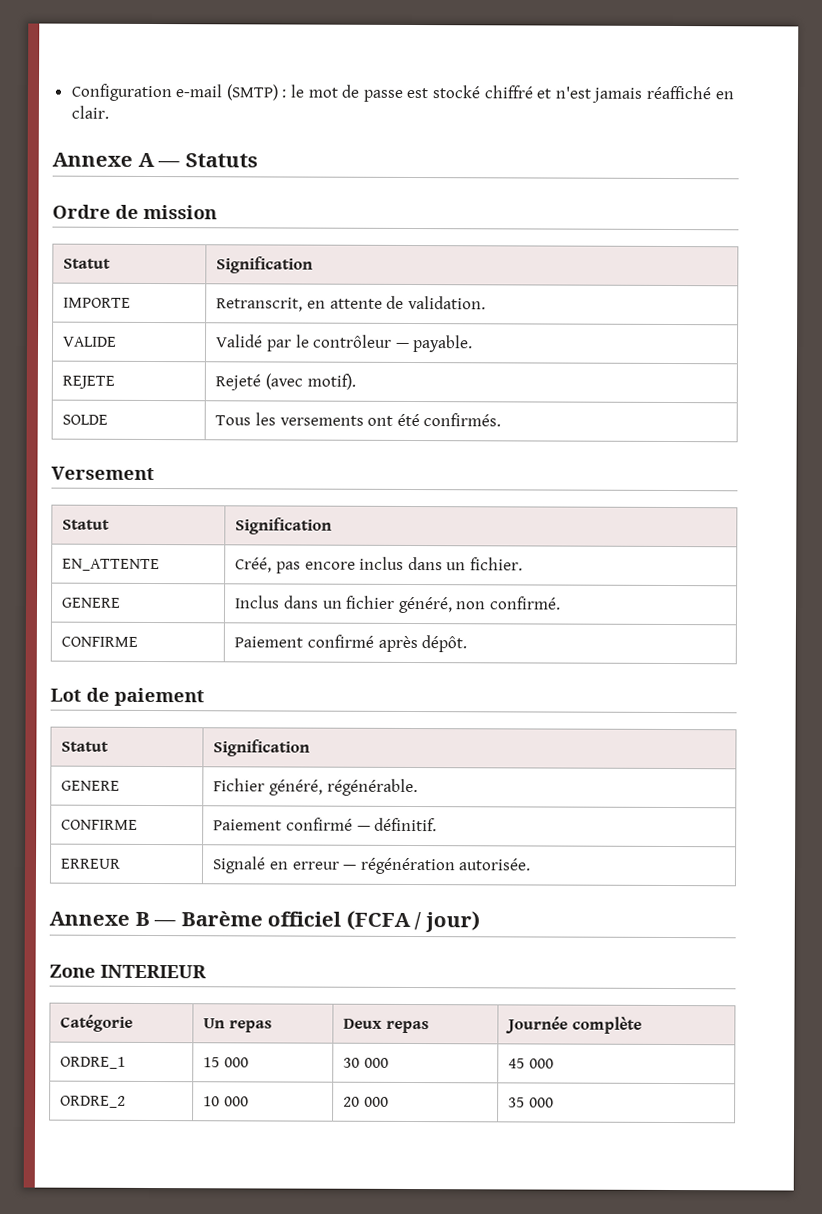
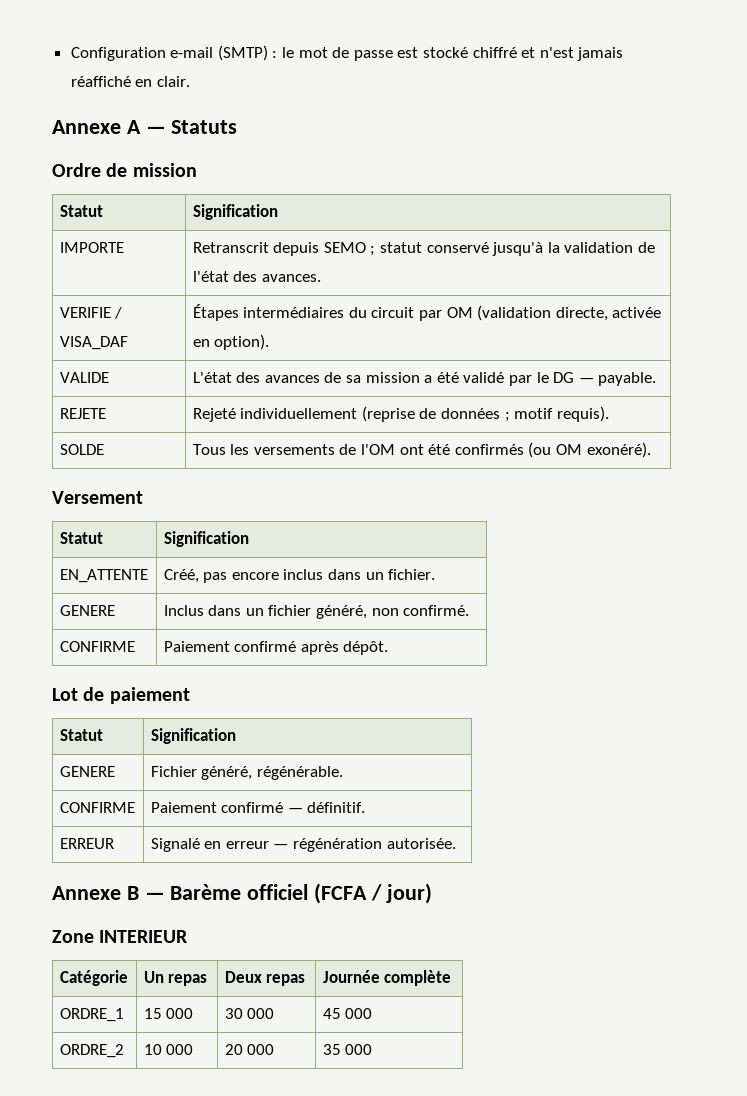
- IMPORTE | Retranscrit, en attente de validation.
- VALIDE | Validé par le contrôleur — payable.
+ IMPORTE | Retranscrit depuis SEMO ; statut conservé jusqu'à la validation de l'état des avances.
+ VERIFIE / VISA_DAF | Étapes intermédiaires du circuit par OM (validation directe, activée en option).
+ VALIDE | L'état des avances de sa mission a été validé par le DG — payable.
- REJETE | Rejeté (avec motif).
- SOLDE | Tous les versements ont été confirmés.
+ REJETE | Rejeté individuellement (reprise de données ; motif requis).
+ SOLDE | Tous les versements de l'OM ont été confirmés (ou OM exonéré).

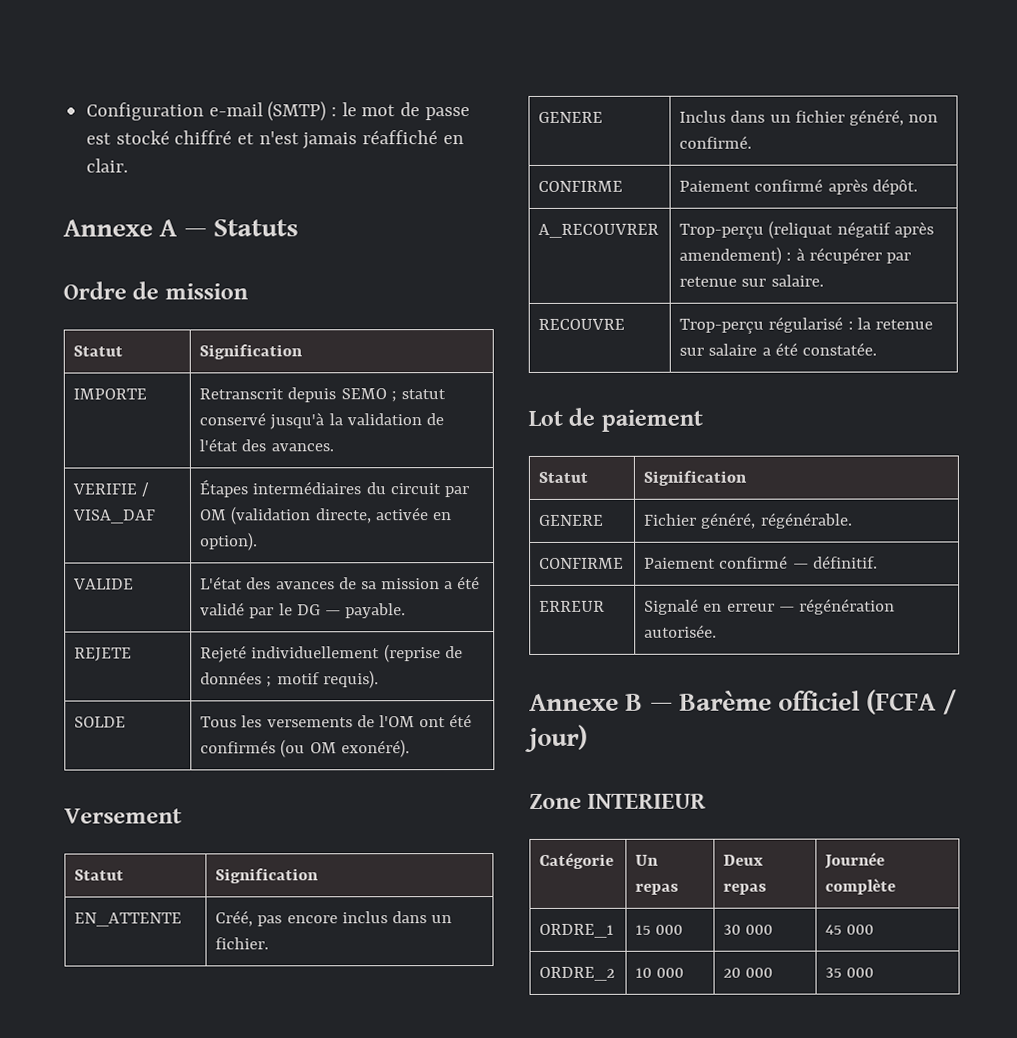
+ A_RECOUVRER | Trop-perçu (reliquat négatif après amendement) : à récupérer par retenue sur salaire.
+ RECOUVRE | Trop-perçu régularisé : la retenue sur salaire a été constatée.

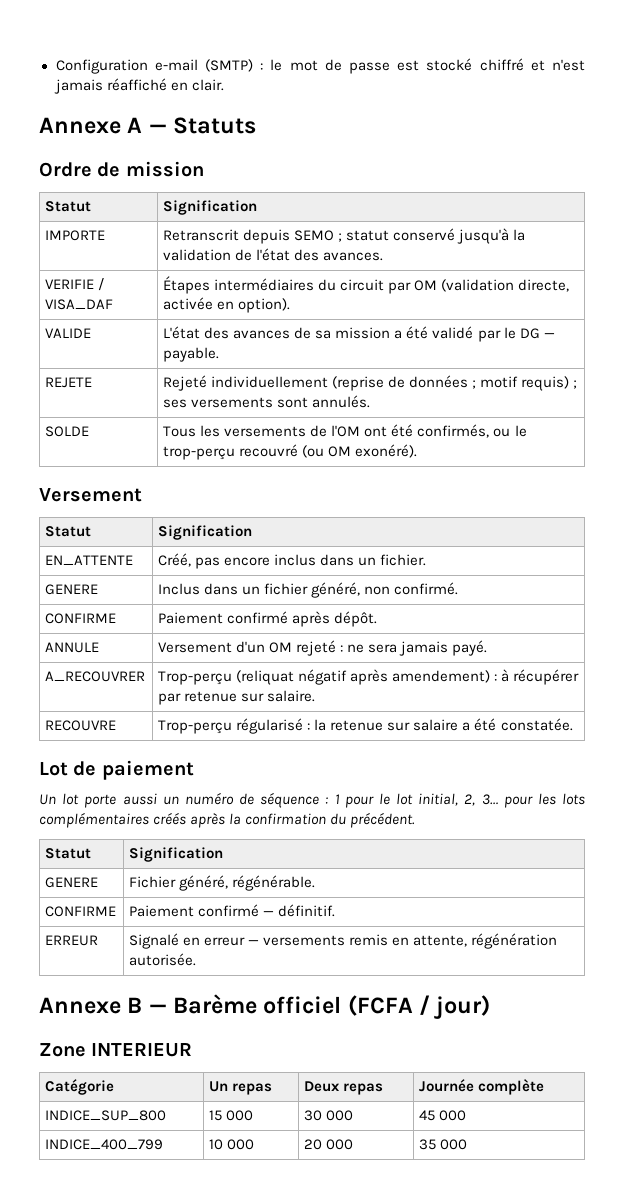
- REJETE | Rejeté individuellement (reprise de données ; motif requis).
+ REJETE | Rejeté individuellement (reprise de données ; motif requis) ; ses versements sont annulés.
- SOLDE | Tous les versements de l'OM ont été confirmés (ou OM exonéré).
+ SOLDE | Tous les versements de l'OM ont été confirmés, ou le trop-perçu recouvré (ou OM exonéré).
+ ANNULE | Versement d'un OM rejeté : ne sera jamais payé.
+ Un lot porte aussi un numéro de séquence : 1 pour le lot initial, 2, 3… pour les lots complémentaires créés après la confirmation du précédent.
- ERREUR | Signalé en erreur — régénération autorisée.
+ ERREUR | Signalé en erreur — versements remis en attente, régénération autorisée.
- ORDRE_1 | 15 000 | 30 000 | 45 000
+ INDICE_SUP_800 | 15 000 | 30 000 | 45 000
- ORDRE_2 | 10 000 | 20 000 | 35 000
+ INDICE_400_799 | 10 000 | 20 000 | 35 000

